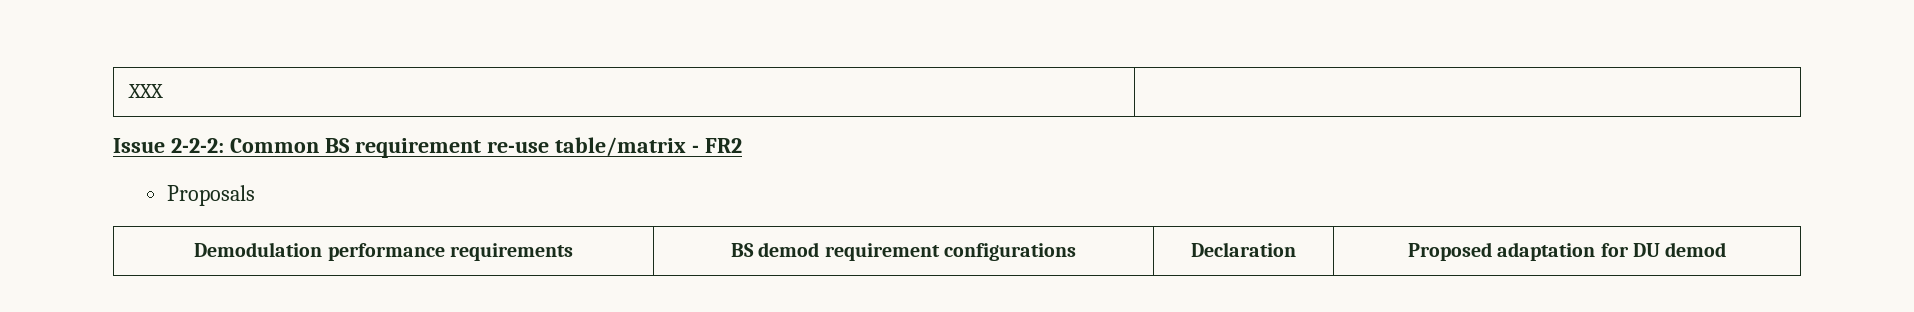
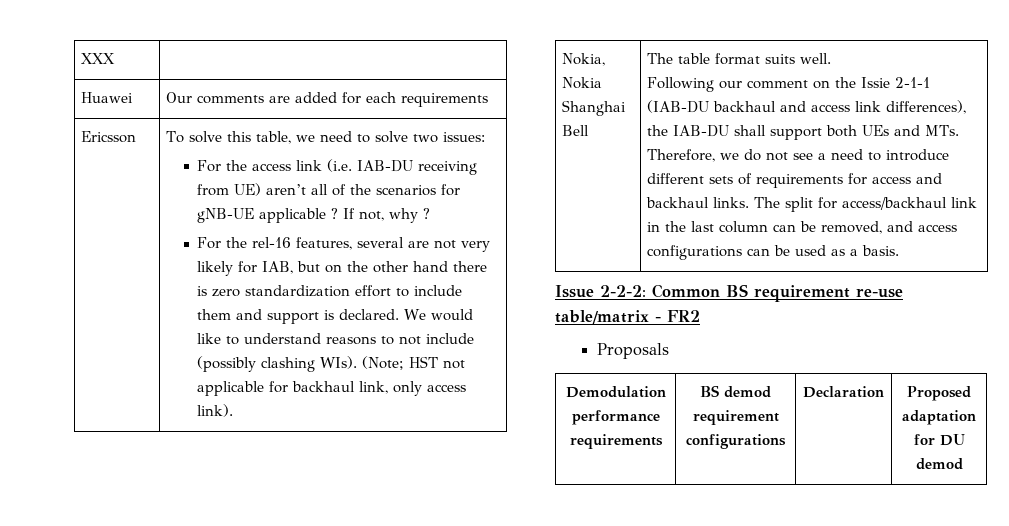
+ Huawei | Our comments are added for each requirements
+ Ericsson | To solve this table, we need to solve two issues:
+ For the access link (i.e. IAB-DU receiving from UE) aren’t all of the scenarios for gNB-UE applicable ? If not, why ?
+ For the rel-16 features, several are not very likely for IAB, but on the other hand there is zero standardization effort to include them and support is declared. We would like to understand reasons to not include (possibly clashing WIs). (Note; HST not applicable for backhaul link, only access link).
+ Nokia, Nokia Shanghai Bell | The table format suits well.
+ Following our comment on the Issie 2-1-1 (IAB-DU backhaul and access link differences), the IAB-DU shall support both UEs and MTs. Therefore, we do not see a need to introduce different sets of requirements for access and backhaul links. The split for access/backhaul link in the last column can be removed, and access configurations can be used as a basis.

